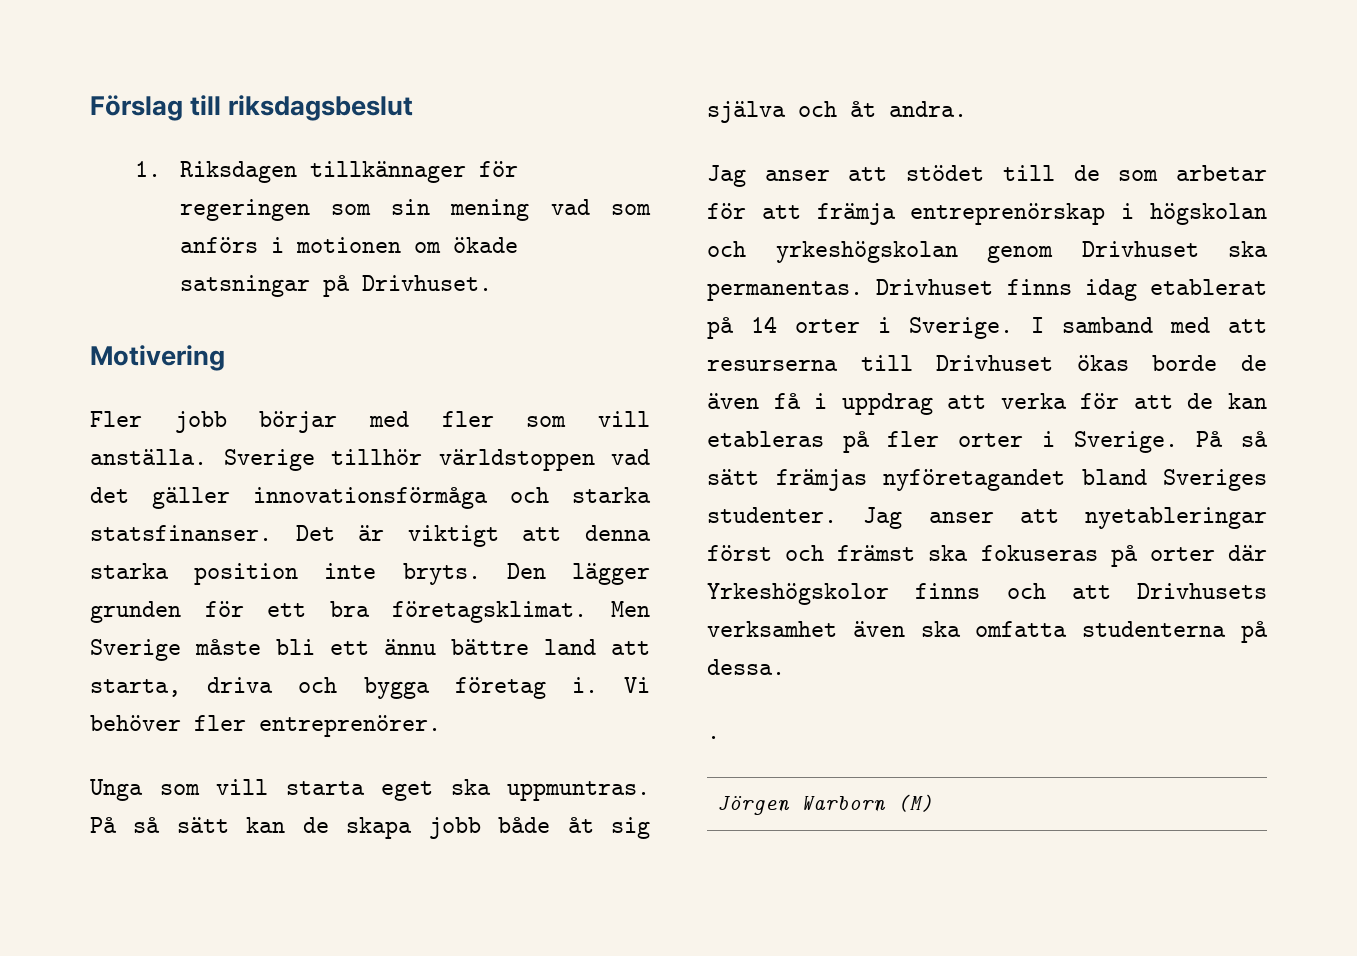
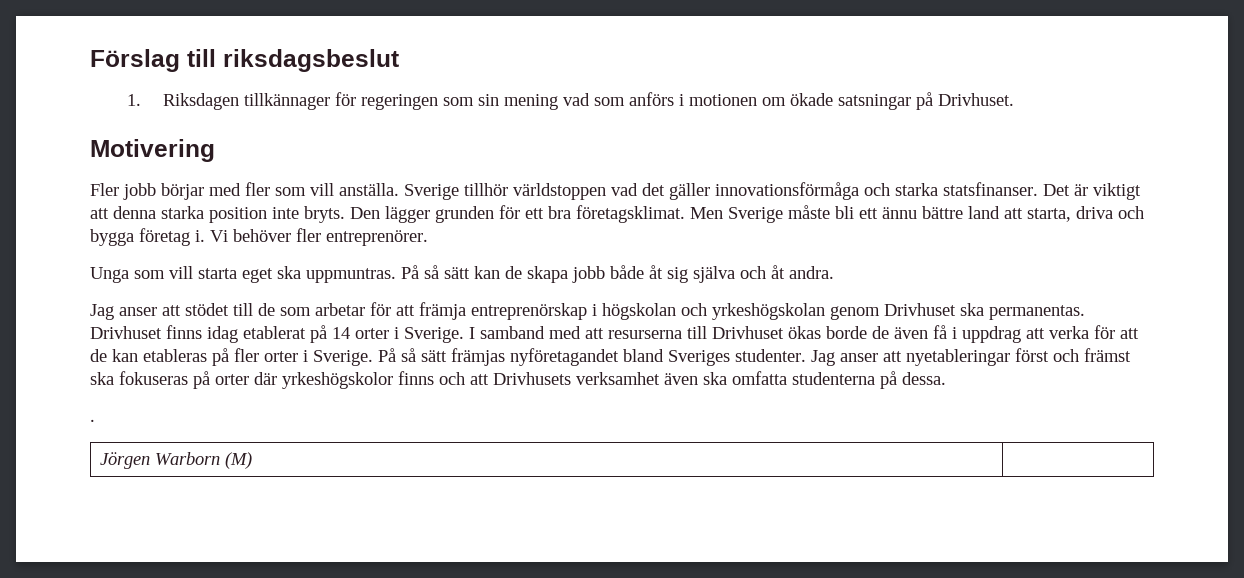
- Jag anser att nyetableringar först och främst ska fokuseras på orter där Yrkeshögskolor finns och att Drivhusets verksamhet även ska omfatta studenterna på dessa.
+ Jag anser att nyetableringar först och främst ska fokuseras på orter där yrkeshögskolor finns och att Drivhusets verksamhet även ska omfatta studenterna på dessa.

